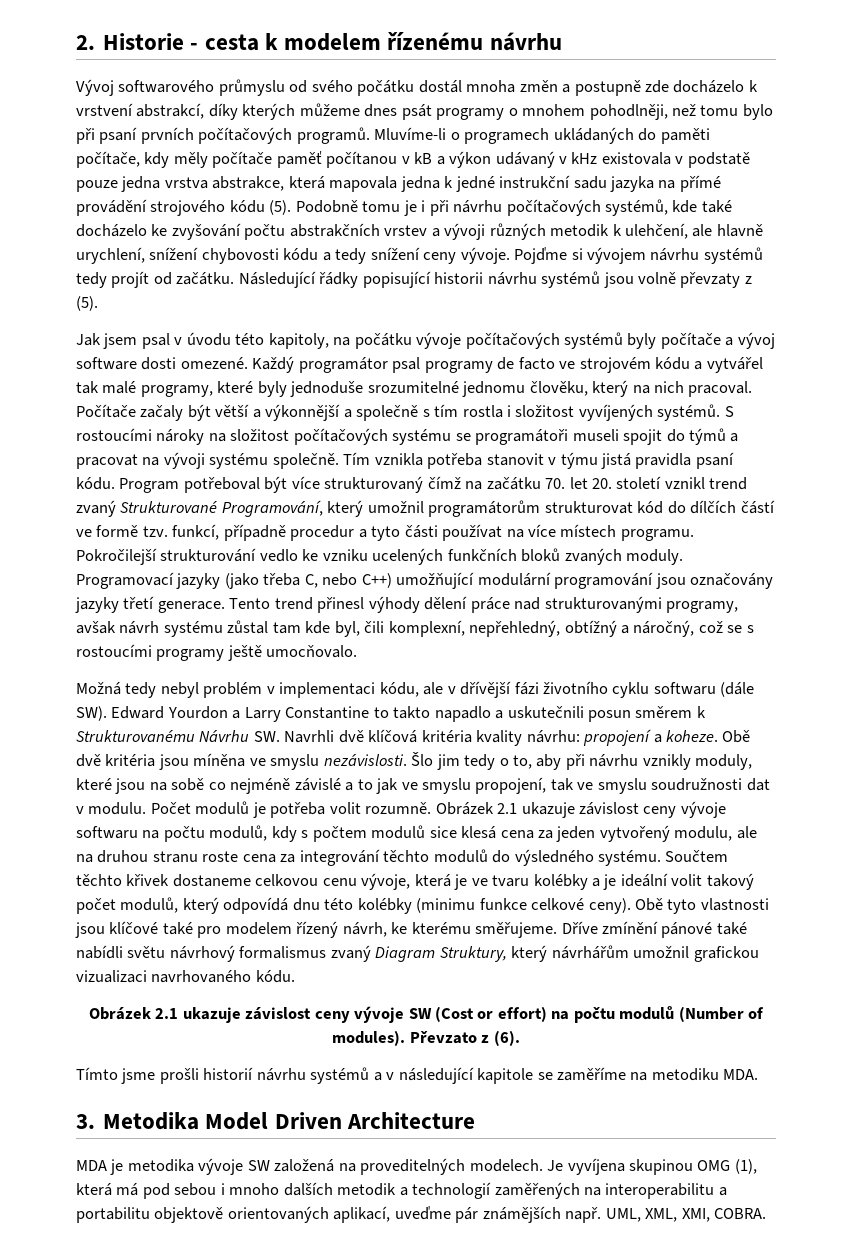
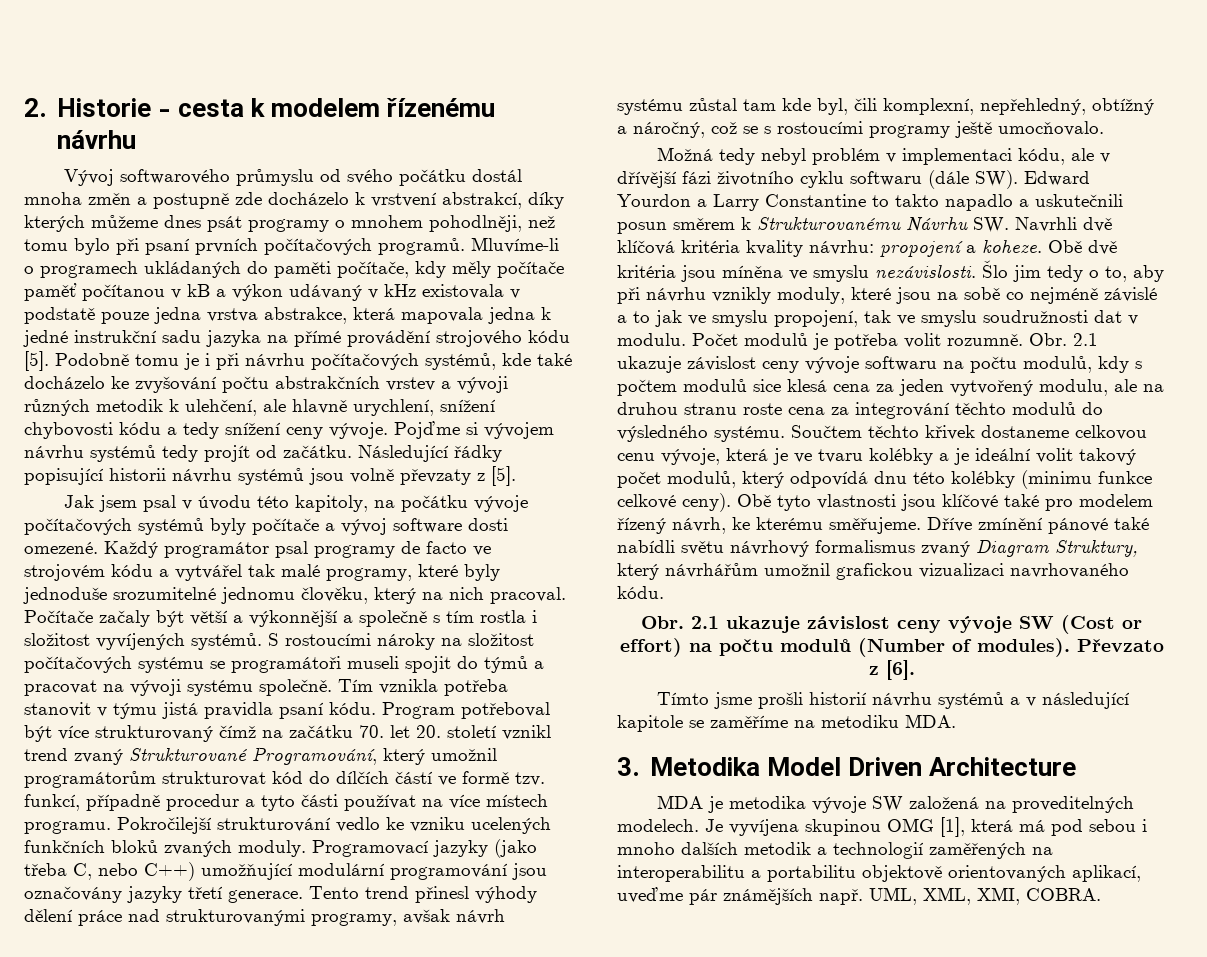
- Mluvíme-li o programech ukládaných do paměti počítače, kdy měly počítače paměť počítanou v kB a výkon udávaný v kHz existovala v podstatě pouze jedna vrstva abstrakce, která mapovala jedna k jedné instrukční sadu jazyka na přímé provádění strojového kódu (5).
+ Mluvíme-li o programech ukládaných do paměti počítače, kdy měly počítače paměť počítanou v kB a výkon udávaný v kHz existovala v podstatě pouze jedna vrstva abstrakce, která mapovala jedna k jedné instrukční sadu jazyka na přímé provádění strojového kódu [5].
- Následující řádky popisující historii návrhu systémů jsou volně převzaty z (5).
+ Následující řádky popisující historii návrhu systémů jsou volně převzaty z [5].
- Obrázek 2.1 ukazuje závislost ceny vývoje softwaru na počtu modulů, kdy s počtem modulů sice klesá cena za jeden vytvořený modulu, ale na druhou stranu roste cena za integrování těchto modulů do výsledného systému.
+ Obr. 2.1 ukazuje závislost ceny vývoje softwaru na počtu modulů, kdy s počtem modulů sice klesá cena za jeden vytvořený modulu, ale na druhou stranu roste cena za integrování těchto modulů do výsledného systému.
- Obrázek 2.1 ukazuje závislost ceny vývoje SW (Cost or effort) na počtu modulů (Number of modules).
+ Obr. 2.1 ukazuje závislost ceny vývoje SW (Cost or effort) na počtu modulů (Number of modules).
- Převzato z (6).
+ Převzato z [6].
- Je vyvíjena skupinou OMG (1), která má pod sebou i mnoho dalších metodik a technologií zaměřených na interoperabilitu a portabilitu objektově orientovaných aplikací, uveďme pár známějších např.
+ Je vyvíjena skupinou OMG [1], která má pod sebou i mnoho dalších metodik a technologií zaměřených na interoperabilitu a portabilitu objektově orientovaných aplikací, uveďme pár známějších např.

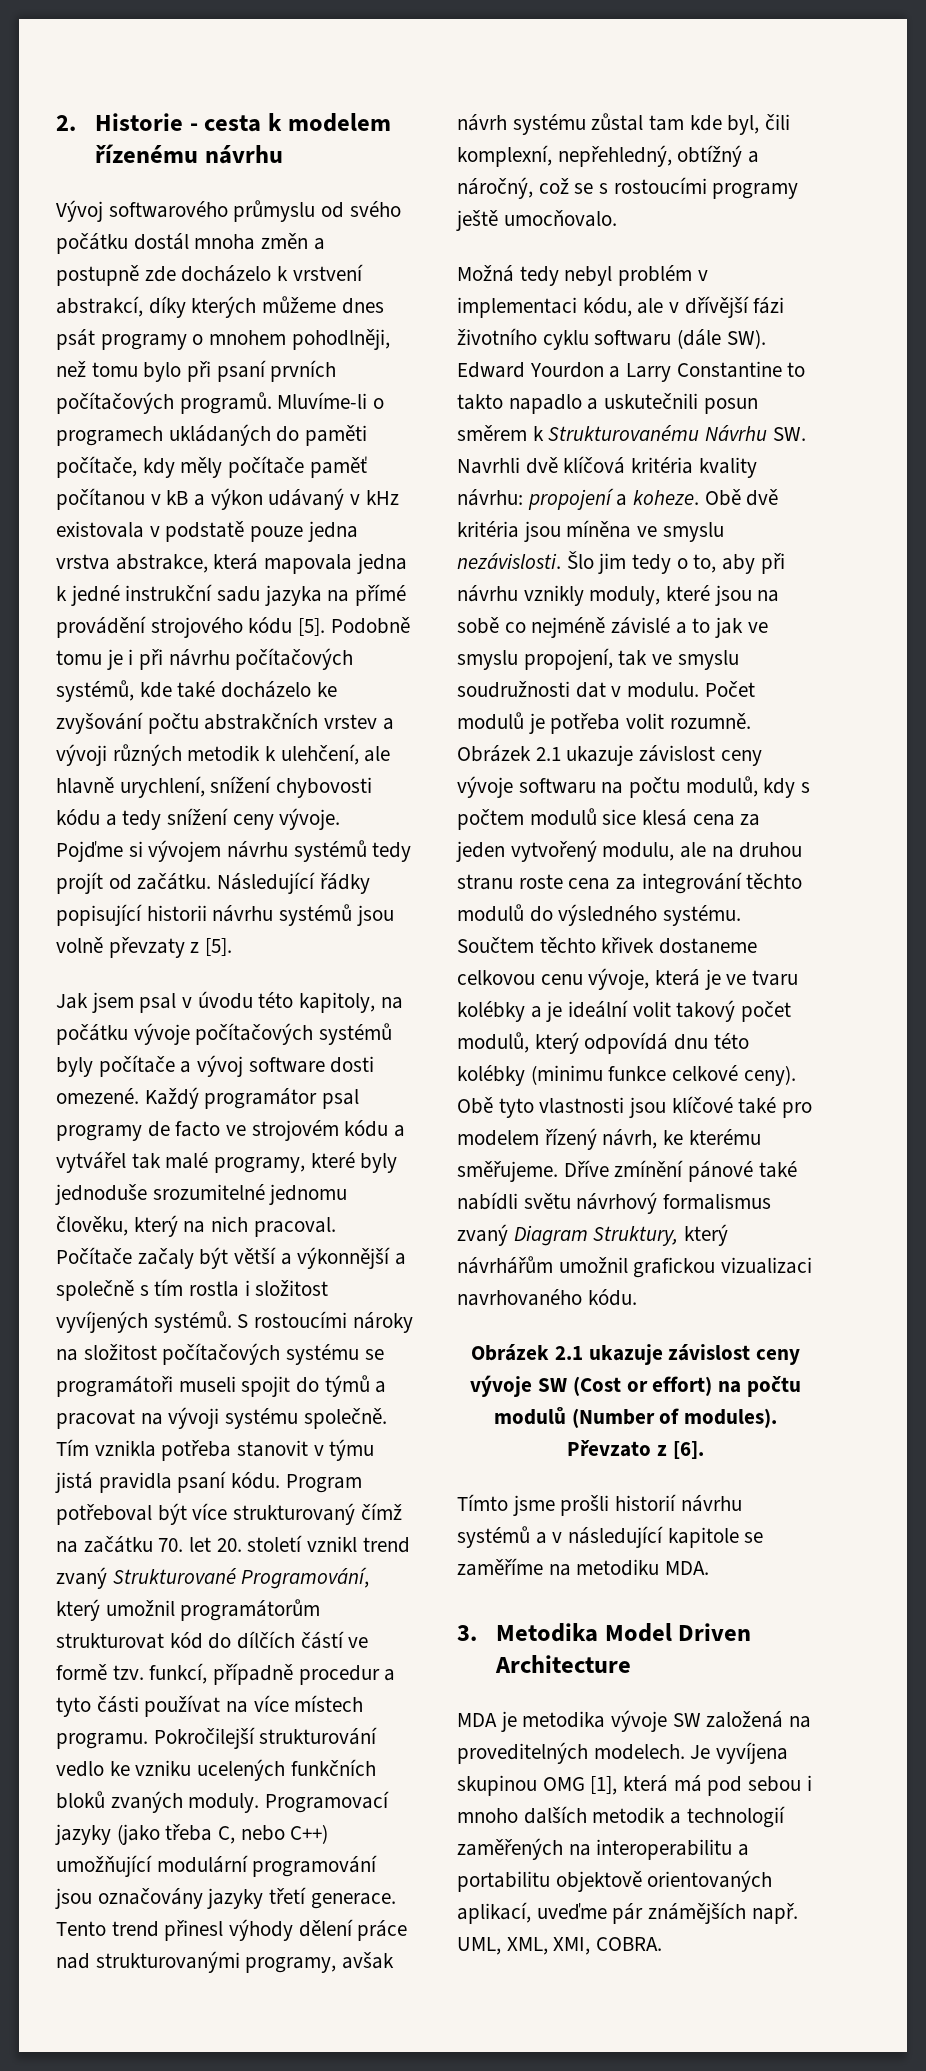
- Obr. 2.1 ukazuje závislost ceny vývoje softwaru na počtu modulů, kdy s počtem modulů sice klesá cena za jeden vytvořený modulu, ale na druhou stranu roste cena za integrování těchto modulů do výsledného systému.
+ Obrázek 2.1 ukazuje závislost ceny vývoje softwaru na počtu modulů, kdy s počtem modulů sice klesá cena za jeden vytvořený modulu, ale na druhou stranu roste cena za integrování těchto modulů do výsledného systému.
- Obr. 2.1 ukazuje závislost ceny vývoje SW (Cost or effort) na počtu modulů (Number of modules).
+ Obrázek 2.1 ukazuje závislost ceny vývoje SW (Cost or effort) na počtu modulů (Number of modules).

